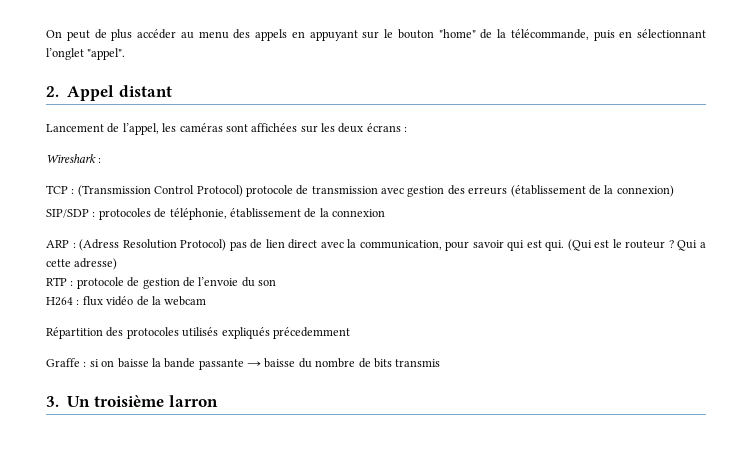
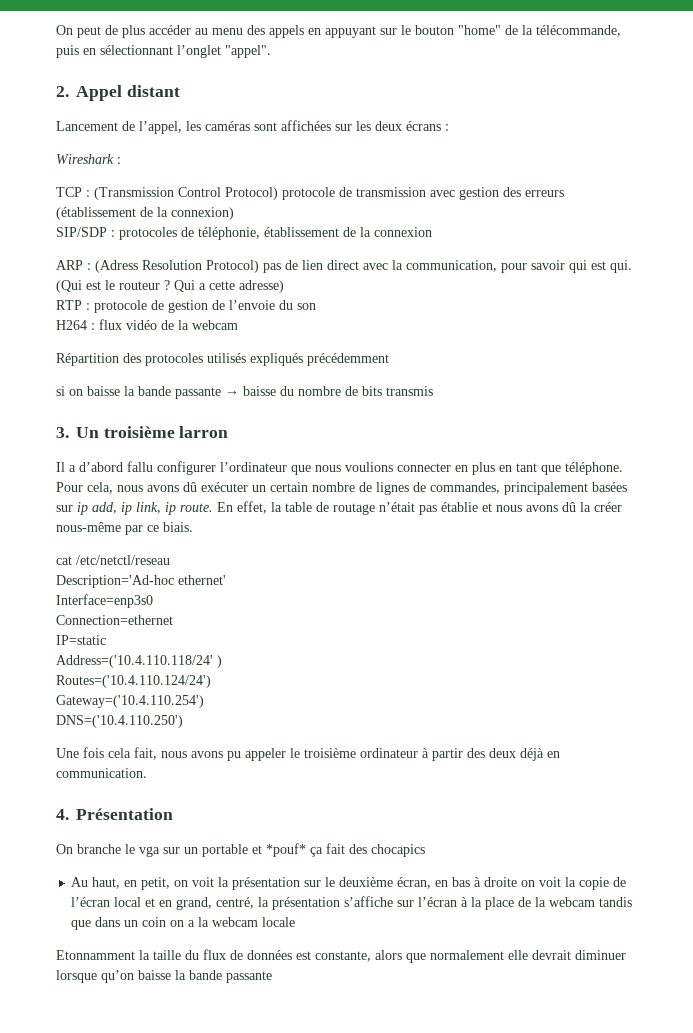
- Répartition des protocoles utilisés expliqués précedemment
- Graffe : si on baisse la bande passante → baisse du nombre de bits transmis
+ Répartition des protocoles utilisés expliqués précédemment
+ si on baisse la bande passante → baisse du nombre de bits transmis
+ Il a d’abord fallu configurer l’ordinateur que nous voulions connecter en plus en tant que téléphone. Pour cela, nous avons dû exécuter un certain nombre de lignes de commandes, principalement basées sur ip add, ip link, ip route. En effet, la table de routage n’était pas établie et nous avons dû la créer nous-même par ce biais.
+ cat /etc/netctl/reseau
+ Description='Ad-hoc ethernet'
+ Interface=enp3s0
+ Connection=ethernet
+ IP=static
+ Address=('10.4.110.118/24' )
+ Routes=('10.4.110.124/24')
+ Gateway=('10.4.110.254')
+ DNS=('10.4.110.250')
+ Une fois cela fait, nous avons pu appeler le troisième ordinateur à partir des deux déjà en communication.
+ 4. Présentation
+ On branche le vga sur un portable et *pouf* ça fait des chocapics
+ Au haut, en petit, on voit la présentation sur le deuxième écran, en bas à droite on voit la copie de l’écran local et en grand, centré, la présentation s’affiche sur l’écran à la place de la webcam tandis que dans un coin on a la webcam locale
+ Etonnamment la taille du flux de données est constante, alors que normalement elle devrait diminuer lorsque qu’on baisse la bande passante

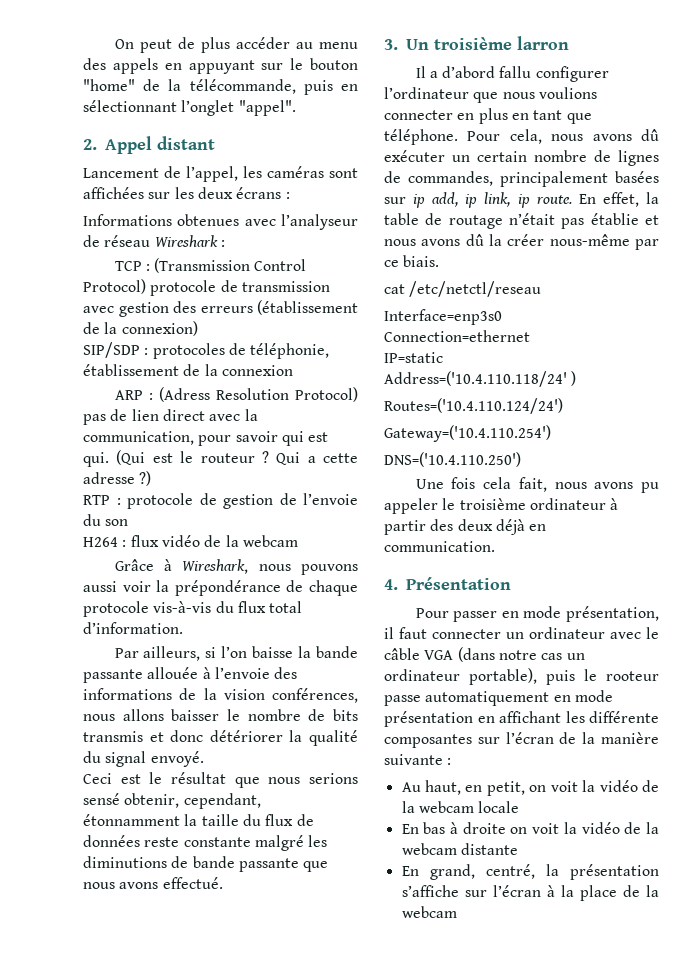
- Wireshark :
+ Informations obtenues avec l’analyseur de réseau Wireshark :
- Qui a cette adresse)
+ Qui a cette adresse ?)
- Répartition des protocoles utilisés expliqués précédemment
- si on baisse la bande passante → baisse du nombre de bits transmis
+ Grâce à Wireshark, nous pouvons aussi voir la prépondérance de chaque protocole vis-à-vis du flux total d’information.
+ Par ailleurs, si l’on baisse la bande passante allouée à l’envoie des informations de la vision conférences, nous allons baisser le nombre de bits transmis et donc détériorer la qualité du signal envoyé.
+ Ceci est le résultat que nous serions sensé obtenir, cependant, étonnamment la taille du flux de données reste constante malgré les diminutions de bande passante que nous avons effectué.
- Description='Ad-hoc ethernet'
- On branche le vga sur un portable et *pouf* ça fait des chocapics
+ Pour passer en mode présentation, il faut connecter un ordinateur avec le câble VGA (dans notre cas un ordinateur portable), puis le rooteur passe automatiquement en mode présentation en affichant les différente composantes sur l’écran de la manière suivante :
- Au haut, en petit, on voit la présentation sur le deuxième écran, en bas à droite on voit la copie de l’écran local et en grand, centré, la présentation s’affiche sur l’écran à la place de la webcam tandis que dans un coin on a la webcam locale
- Etonnamment la taille du flux de données est constante, alors que normalement elle devrait diminuer lorsque qu’on baisse la bande passante
+ Au haut, en petit, on voit la vidéo de la webcam locale
+ En bas à droite on voit la vidéo de la webcam distante
+ En grand, centré, la présentation s’affiche sur l’écran à la place de la webcam

